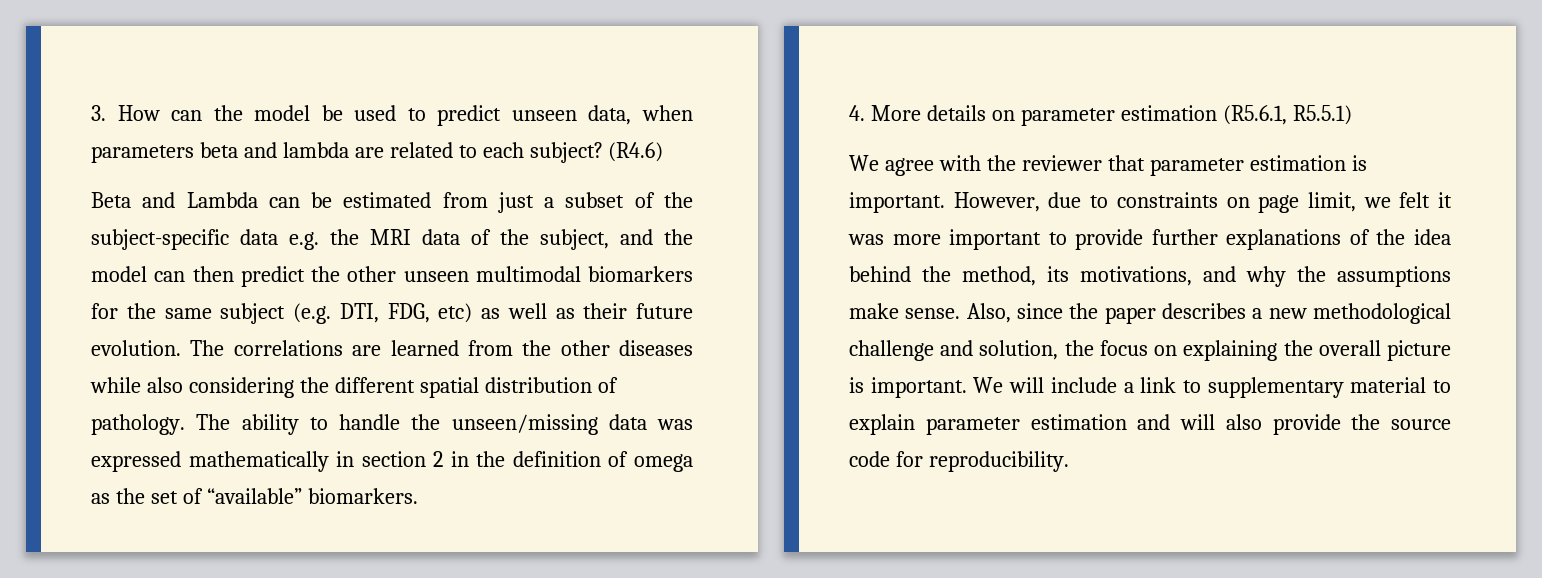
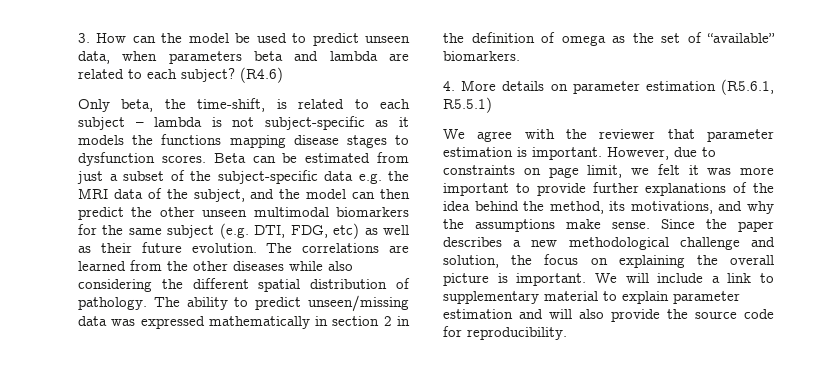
- Beta and Lambda can be estimated from just a subset of the subject-specific data e.g. the MRI data of the subject, and the model can then predict the other unseen multimodal biomarkers for the same subject (e.g. DTI, FDG, etc) as well as their future evolution.
+ Only beta, the time-shift, is related to each subject – lambda is not subject-specific as it models the functions mapping disease stages to dysfunction scores. Beta can be estimated from just a subset of the subject-specific data e.g. the MRI data of the subject, and the model can then predict the other unseen multimodal biomarkers for the same subject (e.g. DTI, FDG, etc) as well as their future evolution.
- The ability to handle the unseen/missing data was expressed mathematically in section 2 in the definition of omega as the set of “available” biomarkers.
+ The ability to predict unseen/missing data was expressed mathematically in section 2 in the definition of omega as the set of “available” biomarkers.
- Also, since the paper describes a new methodological challenge and solution, the focus on explaining the overall picture is important.
+ Since the paper describes a new methodological challenge and solution, the focus on explaining the overall picture is important.

